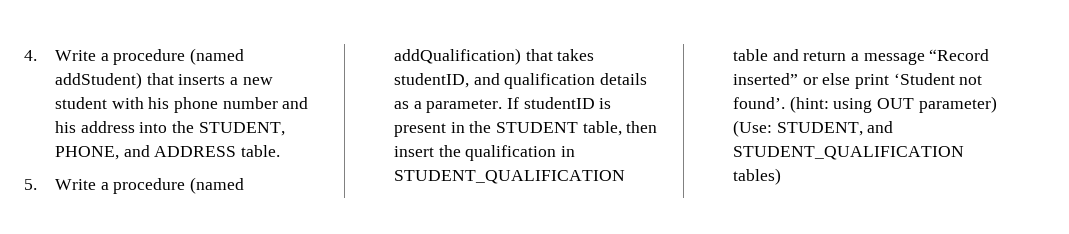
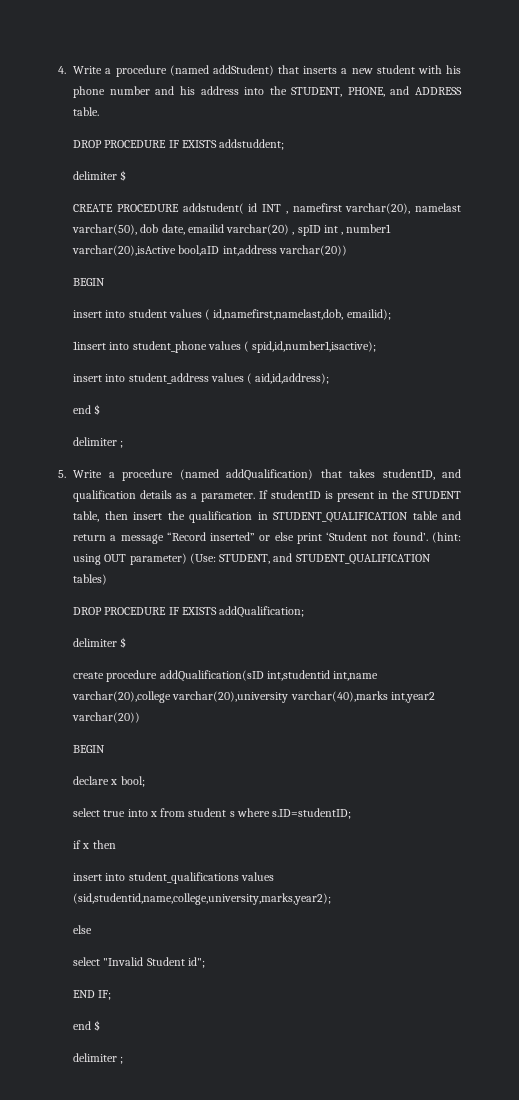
+ DROP PROCEDURE IF EXISTS addstuddent;
+ delimiter $
+ CREATE PROCEDURE addstudent( id INT , namefirst varchar(20), namelast varchar(50), dob date, emailid varchar(20) , spID int , number1 varchar(20),isActive bool,aID int,address varchar(20))
+ BEGIN
+ insert into student values ( id,namefirst,namelast,dob, emailid);
+ 1insert into student_phone values ( spid,id,number1,isactive);
+ insert into student_address values ( aid,id,address);
+ end $
+ delimiter ;
+ DROP PROCEDURE IF EXISTS addQualification;
+ delimiter $
+ create procedure addQualification(sID int,studentid int,name varchar(20),college varchar(20),university varchar(40),marks int,year2 varchar(20))
+ BEGIN
+ declare x bool;
+ select true into x from student s where s.ID=studentID;
+ if x then
+ insert into student_qualifications values (sid,studentid,name,college,university,marks,year2);
+ else
+ select "Invalid Student id";
+ END IF;
+ end $
+ delimiter ;

